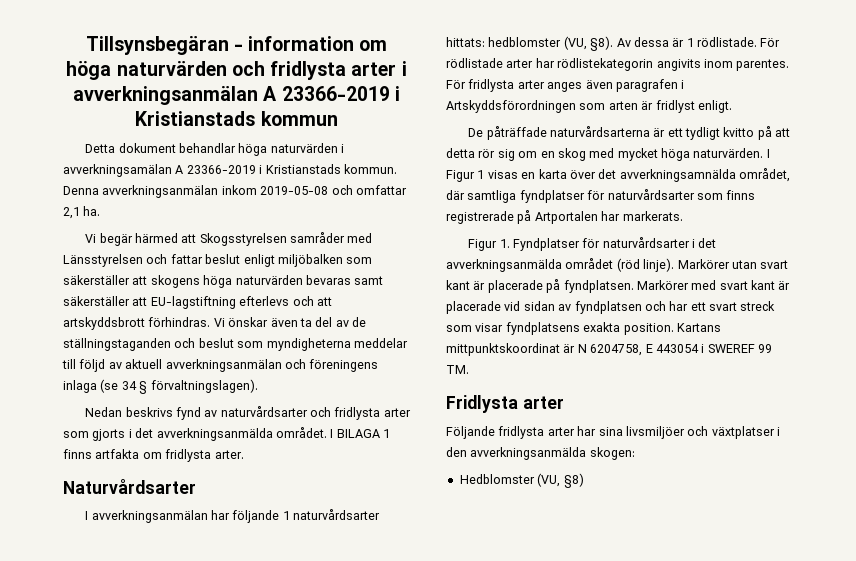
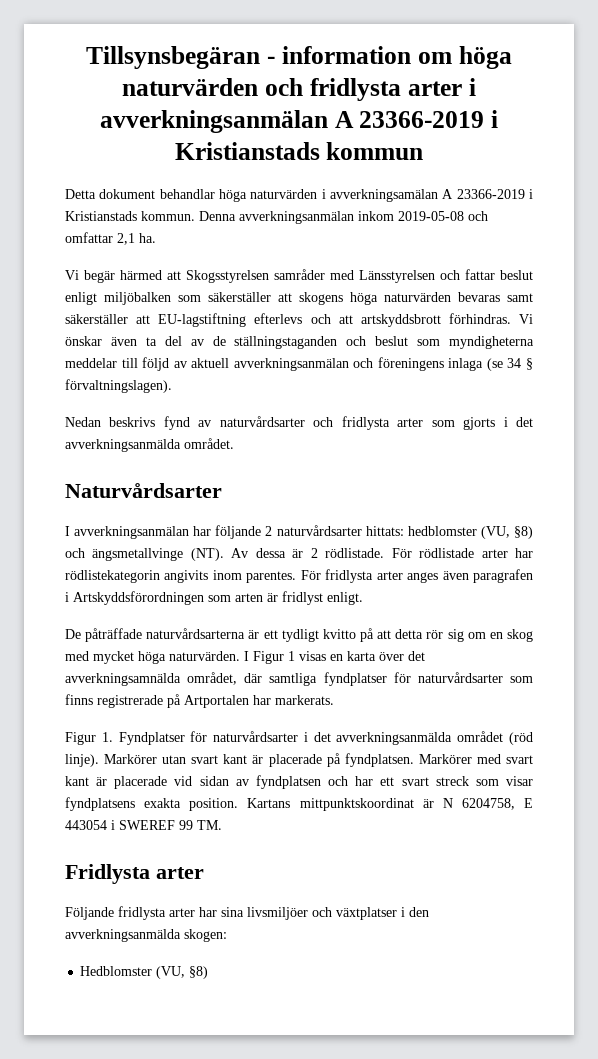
- I BILAGA 1 finns artfakta om fridlysta arter.
- I avverkningsanmälan har följande 1 naturvårdsarter hittats: hedblomster (VU, §8). Av dessa är 1 rödlistade.
+ I avverkningsanmälan har följande 2 naturvårdsarter hittats: hedblomster (VU, §8) och ängsmetallvinge (NT). Av dessa är 2 rödlistade.

